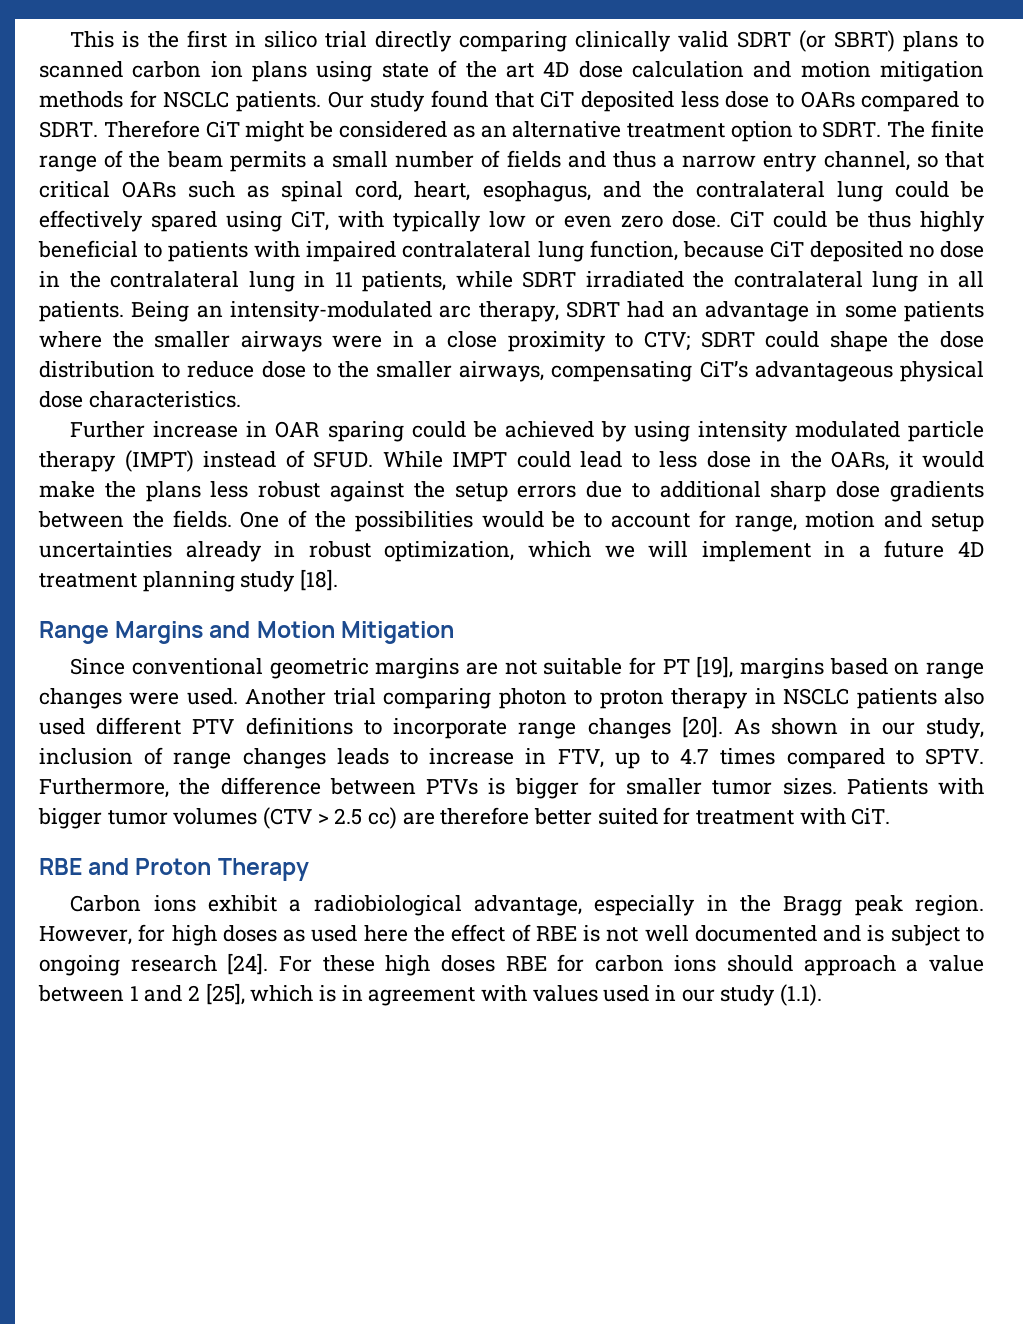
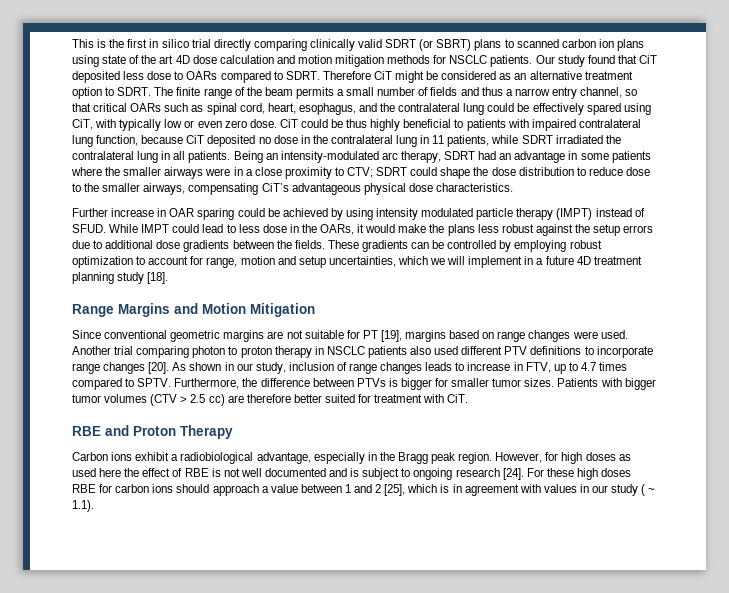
- While IMPT could lead to less dose in the OARs, it would make the plans less robust against the setup errors due to additional sharp dose gradients between the fields.
+ While IMPT could lead to less dose in the OARs, it would make the plans less robust against the setup errors due to additional dose gradients between the fields.
- One of the possibilities would be to account for range, motion and setup uncertainties already in robust optimization, which we will implement in a future 4D treatment planning study [18].
+ These gradients can be controlled by employing robust optimization to account for range, motion and setup uncertainties, which we will implement in a future 4D treatment planning study [18].
- For these high doses RBE for carbon ions should approach a value between 1 and 2 [25], which is in agreement with values used in our study (1.1).
+ For these high doses RBE for carbon ions should approach a value between 1 and 2 [25], which is in agreement with values in our study ( ~ 1.1).

